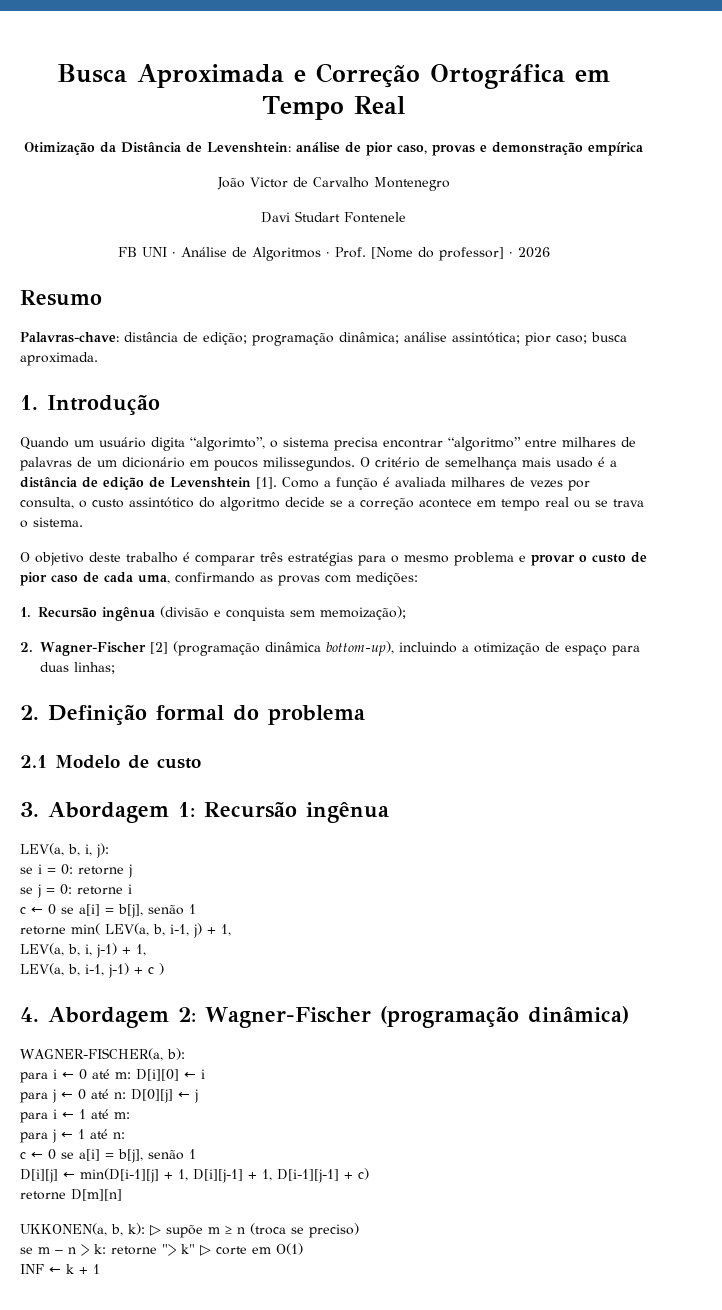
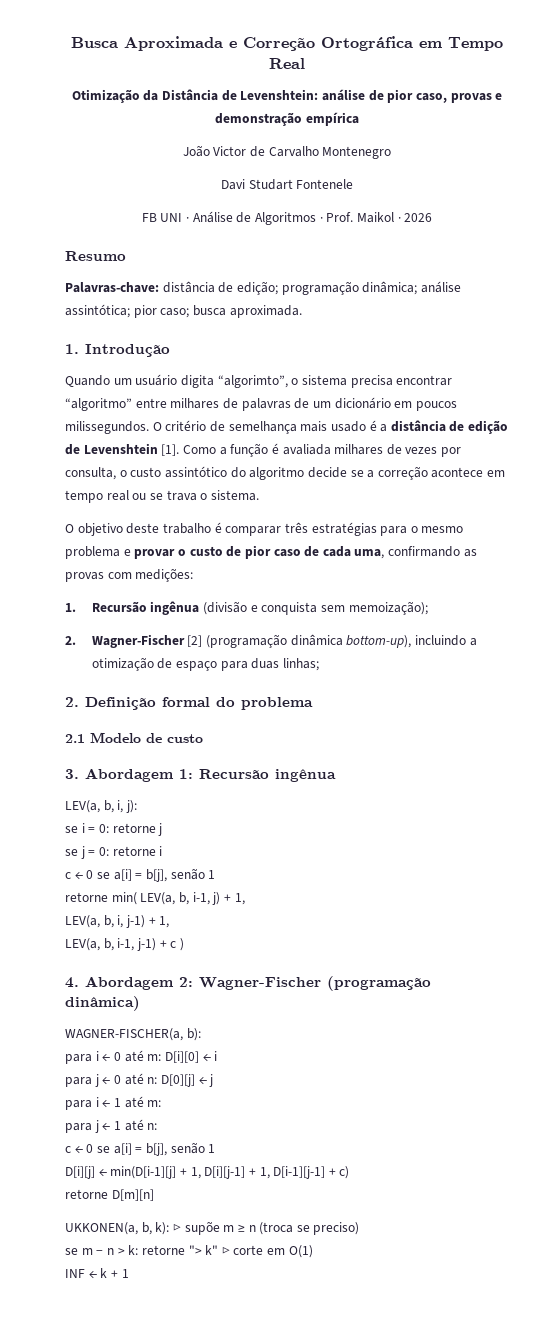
- FB UNI · Análise de Algoritmos · Prof. [Nome do professor] · 2026
+ FB UNI · Análise de Algoritmos · Prof. Maikol · 2026

